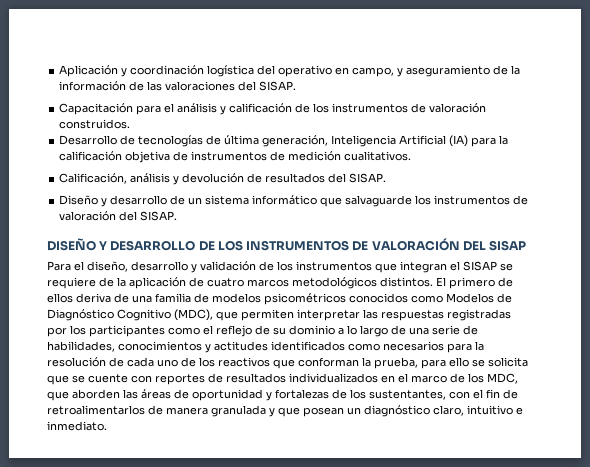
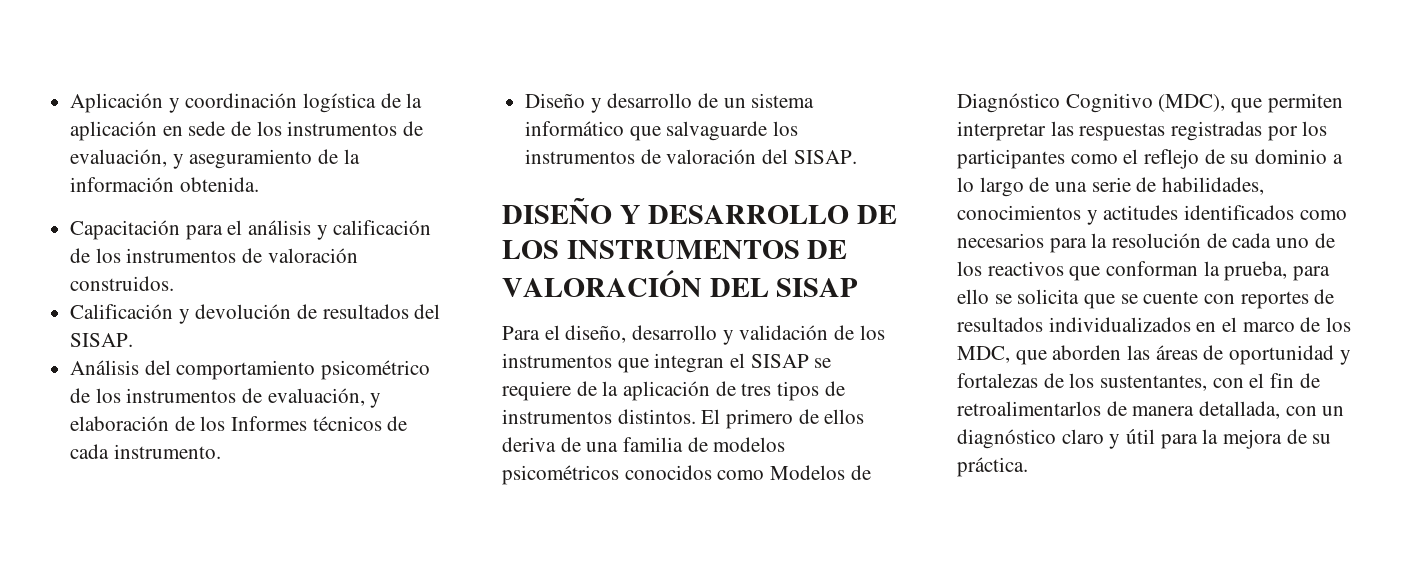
- Aplicación y coordinación logística del operativo en campo, y aseguramiento de la información de las valoraciones del SISAP.
+ Aplicación y coordinación logística de la aplicación en sede de los instrumentos de evaluación, y aseguramiento de la información obtenida.
- Desarrollo de tecnologías de última generación, Inteligencia Artificial (IA) para la calificación objetiva de instrumentos de medición cualitativos.
- Calificación, análisis y devolución de resultados del SISAP.
+ Calificación y devolución de resultados del SISAP.
+ Análisis del comportamiento psicométrico de los instrumentos de evaluación, y elaboración de los Informes técnicos de cada instrumento.
- Para el diseño, desarrollo y validación de los instrumentos que integran el SISAP se requiere de la aplicación de cuatro marcos metodológicos distintos.
+ Para el diseño, desarrollo y validación de los instrumentos que integran el SISAP se requiere de la aplicación de tres tipos de instrumentos distintos.
- El primero de ellos deriva de una familia de modelos psicométricos conocidos como Modelos de Diagnóstico Cognitivo (MDC), que permiten interpretar las respuestas registradas por los participantes como el reflejo de su dominio a lo largo de una serie de habilidades, conocimientos y actitudes identificados como necesarios para la resolución de cada uno de los reactivos que conforman la prueba, para ello se solicita que se cuente con reportes de resultados individualizados en el marco de los MDC, que aborden las áreas de oportunidad y fortalezas de los sustentantes, con el fin de retroalimentarlos de manera granulada y que posean un diagnóstico claro, intuitivo e inmediato.
+ El primero de ellos deriva de una familia de modelos psicométricos conocidos como Modelos de Diagnóstico Cognitivo (MDC), que permiten interpretar las respuestas registradas por los participantes como el reflejo de su dominio a lo largo de una serie de habilidades, conocimientos y actitudes identificados como necesarios para la resolución de cada uno de los reactivos que conforman la prueba, para ello se solicita que se cuente con reportes de resultados individualizados en el marco de los MDC, que aborden las áreas de oportunidad y fortalezas de los sustentantes, con el fin de retroalimentarlos de manera detallada, con un diagnóstico claro y útil para la mejora de su práctica.

